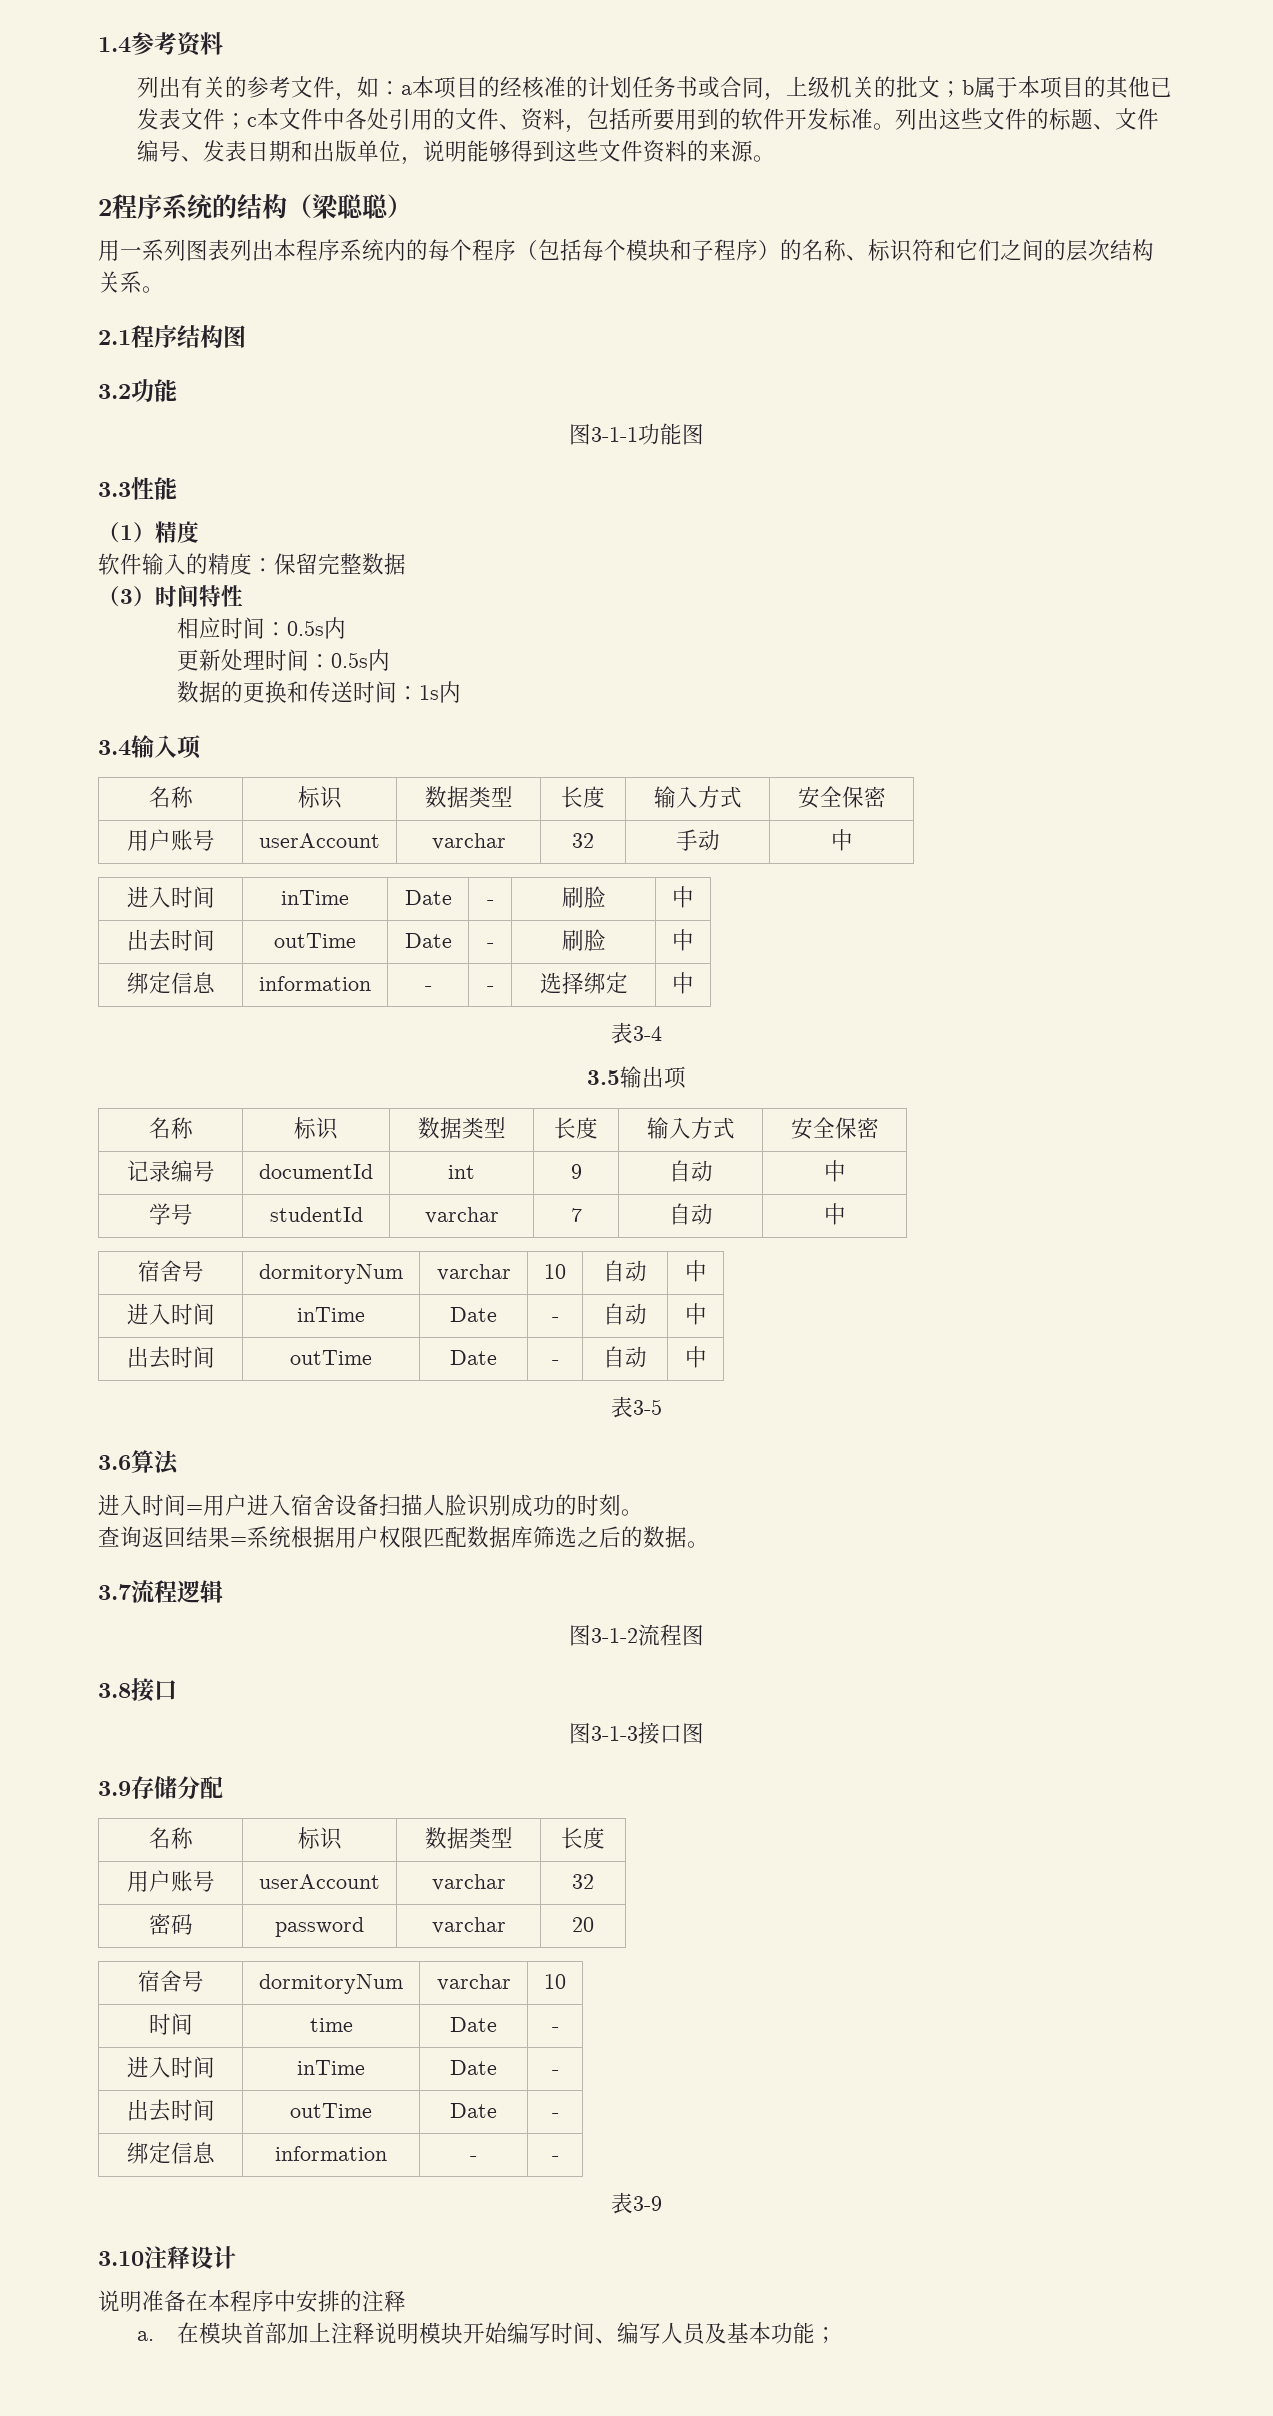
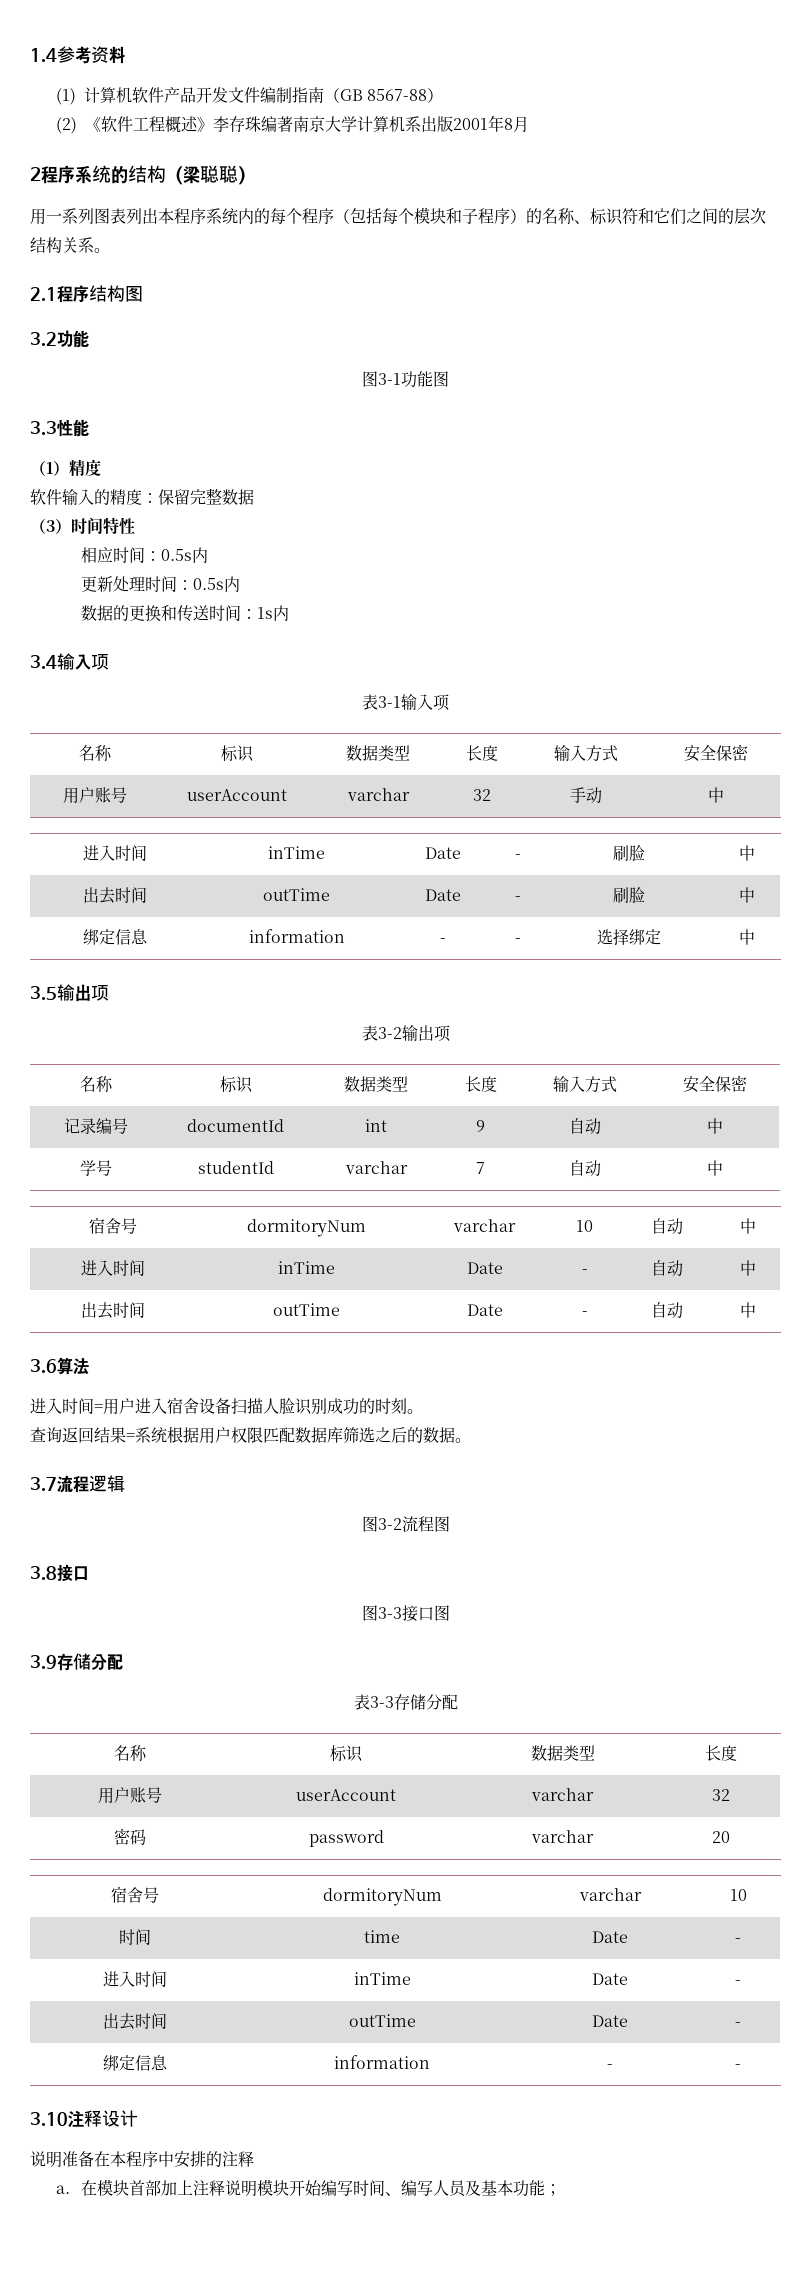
- 列出有关的参考文件，如：a本项目的经核准的计划任务书或合同，上级机关的批文；b属于本项目的其他已发表文件；c本文件中各处引用的文件、资料，包括所要用到的软件开发标准。列出这些文件的标题、文件编号、发表日期和出版单位，说明能够得到这些文件资料的来源。
+ (1)计算机软件产品开发文件编制指南（GB 8567-88）
+ (2)《软件工程概述》李存珠编著南京大学计算机系出版2001年8月
- 图3-1-1功能图
+ 图3-1功能图
+ 表3-1输入项
- 表3-4
  3.5输出项
+ 表3-2输出项
- 表3-5
- 图3-1-2流程图
+ 图3-2流程图
- 图3-1-3接口图
+ 图3-3接口图
+ 表3-3存储分配
- 表3-9

